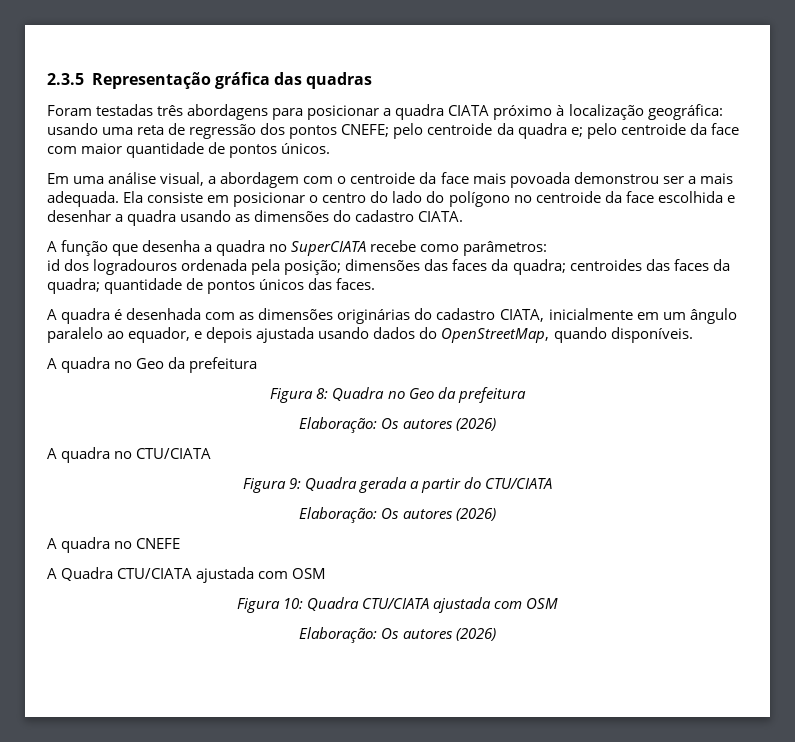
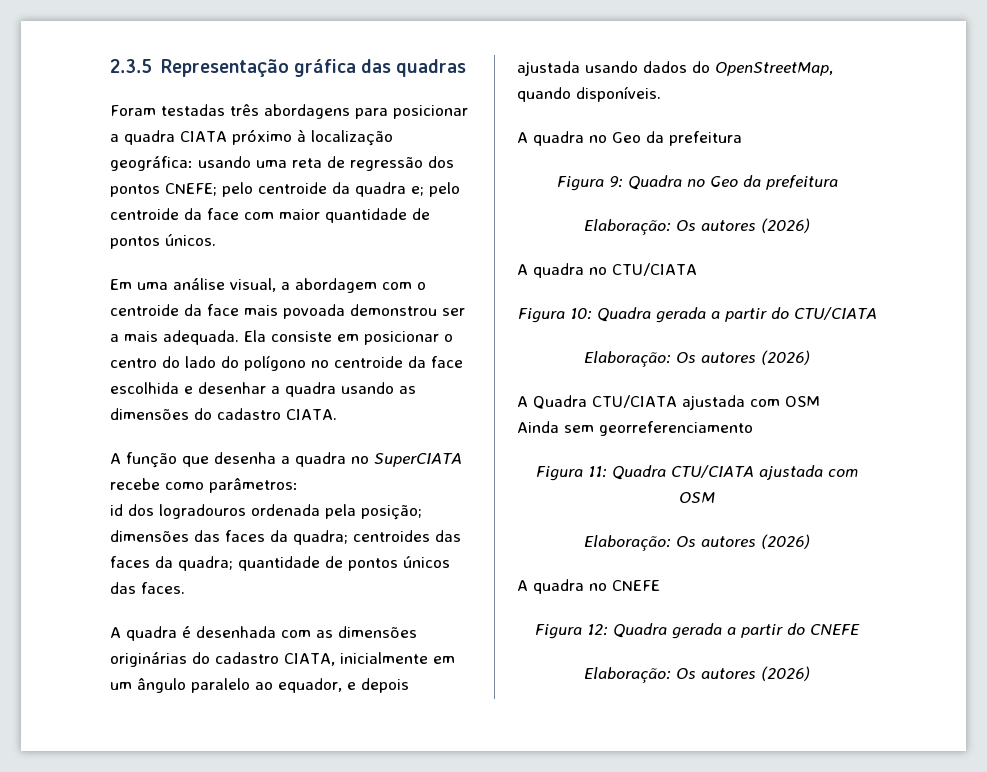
- Figura 8: Quadra no Geo da prefeitura
+ Figura 9: Quadra no Geo da prefeitura
- Figura 9: Quadra gerada a partir do CTU/CIATA
+ Figura 10: Quadra gerada a partir do CTU/CIATA
- A quadra no CNEFE
- Figura 10: Quadra CTU/CIATA ajustada com OSM
+ Ainda sem georreferenciamento
+ Figura 11: Quadra CTU/CIATA ajustada com OSM
+ A quadra no CNEFE
+ Figura 12: Quadra gerada a partir do CNEFE
+ Elaboração: Os autores (2026)

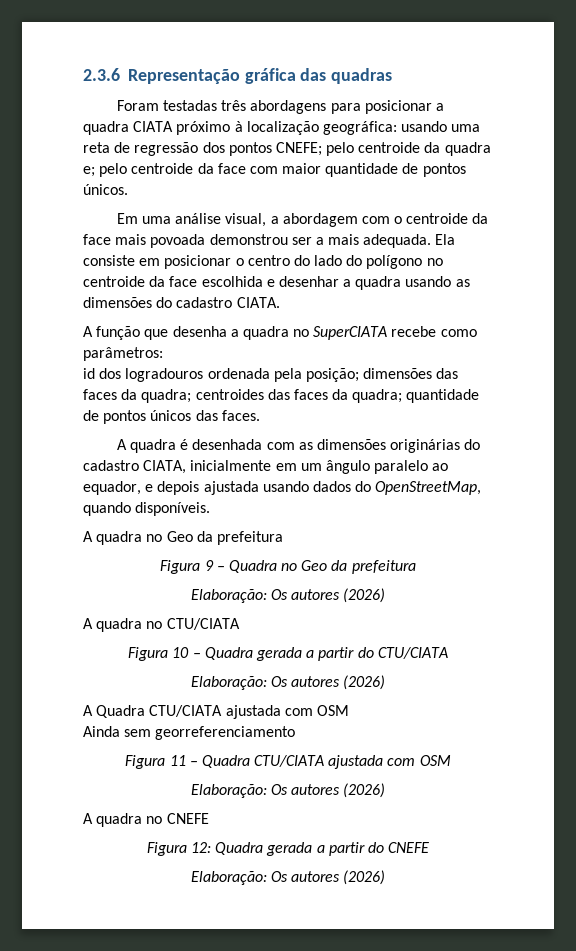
- 2.3.5 Representação gráfica das quadras
+ 2.3.6 Representação gráfica das quadras
- Figura 9: Quadra no Geo da prefeitura
+ Figura 9 – Quadra no Geo da prefeitura
- Figura 10: Quadra gerada a partir do CTU/CIATA
+ Figura 10 – Quadra gerada a partir do CTU/CIATA
- Figura 11: Quadra CTU/CIATA ajustada com OSM
+ Figura 11 – Quadra CTU/CIATA ajustada com OSM

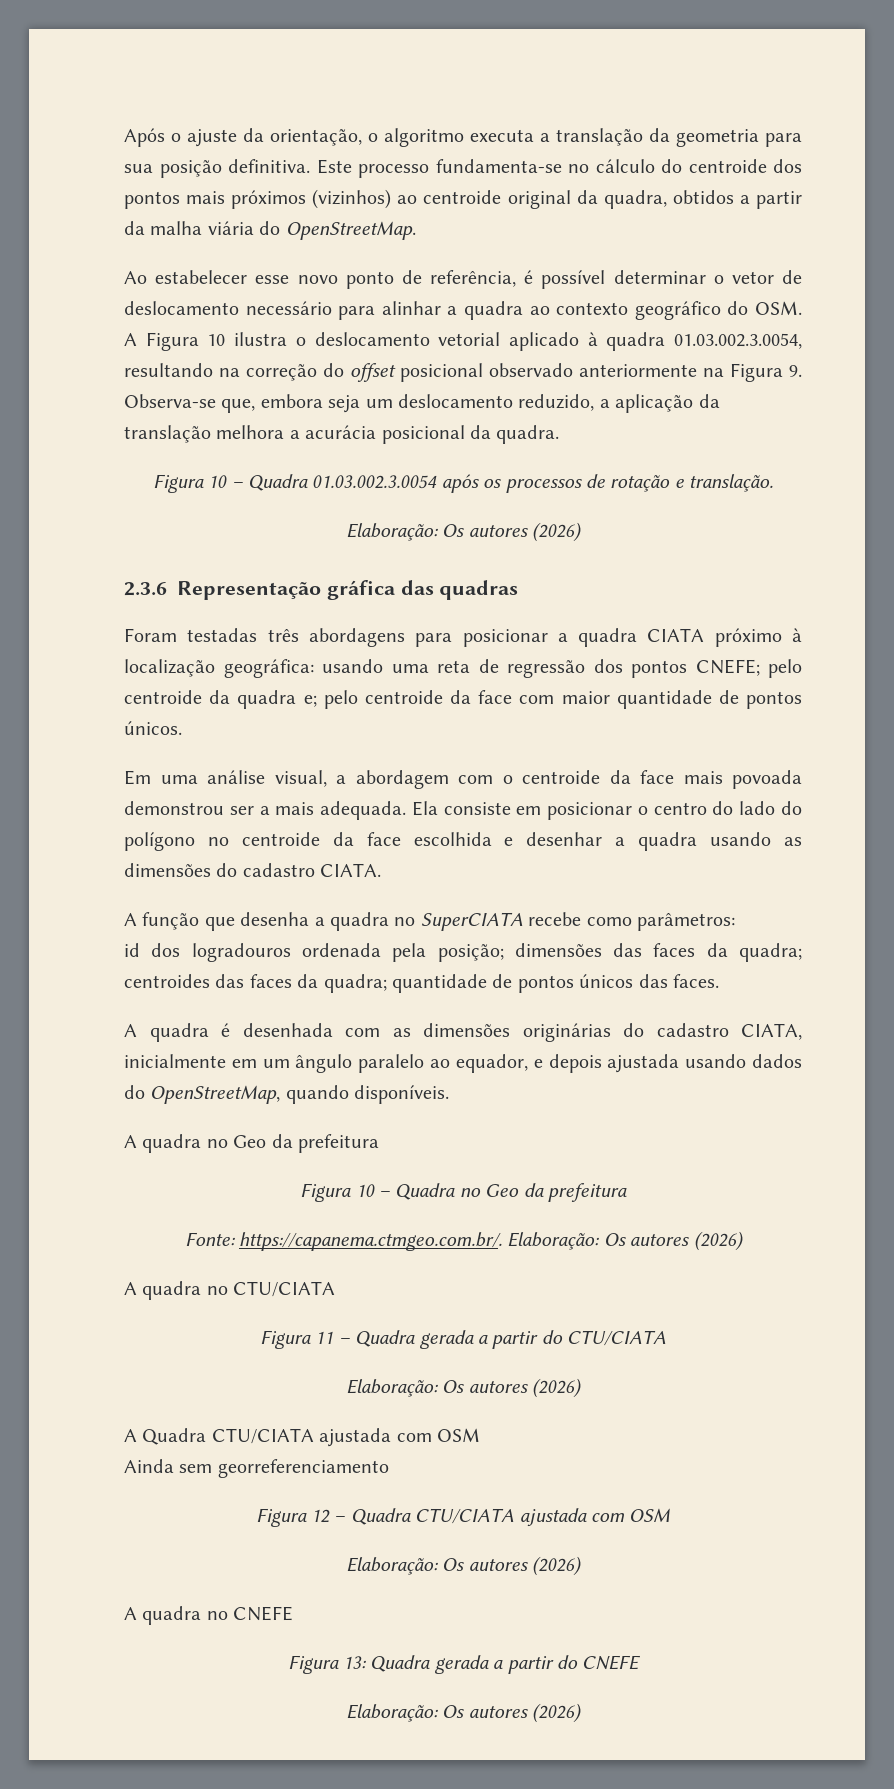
+ Após o ajuste da orientação, o algoritmo executa a translação da geometria para sua posição definitiva. Este processo fundamenta-se no cálculo do centroide dos pontos mais próximos (vizinhos) ao centroide original da quadra, obtidos a partir da malha viária do OpenStreetMap.
+ Ao estabelecer esse novo ponto de referência, é possível determinar o vetor de deslocamento necessário para alinhar a quadra ao contexto geográfico do OSM. A Figura 10 ilustra o deslocamento vetorial aplicado à quadra 01.03.002.3.0054, resultando na correção do offset posicional observado anteriormente na Figura 9. Observa-se que, embora seja um deslocamento reduzido, a aplicação da translação melhora a acurácia posicional da quadra.
+ Figura 10 – Quadra 01.03.002.3.0054 após os processos de rotação e translação.
+ Elaboração: Os autores (2026)
- Figura 9 – Quadra no Geo da prefeitura
- Elaboração: Os autores (2026)
+ Figura 10 – Quadra no Geo da prefeitura
+ Fonte: https://capanema.ctmgeo.com.br/. Elaboração: Os autores (2026)
- Figura 10 – Quadra gerada a partir do CTU/CIATA
+ Figura 11 – Quadra gerada a partir do CTU/CIATA
- Figura 11 – Quadra CTU/CIATA ajustada com OSM
+ Figura 12 – Quadra CTU/CIATA ajustada com OSM
- Figura 12: Quadra gerada a partir do CNEFE
+ Figura 13: Quadra gerada a partir do CNEFE

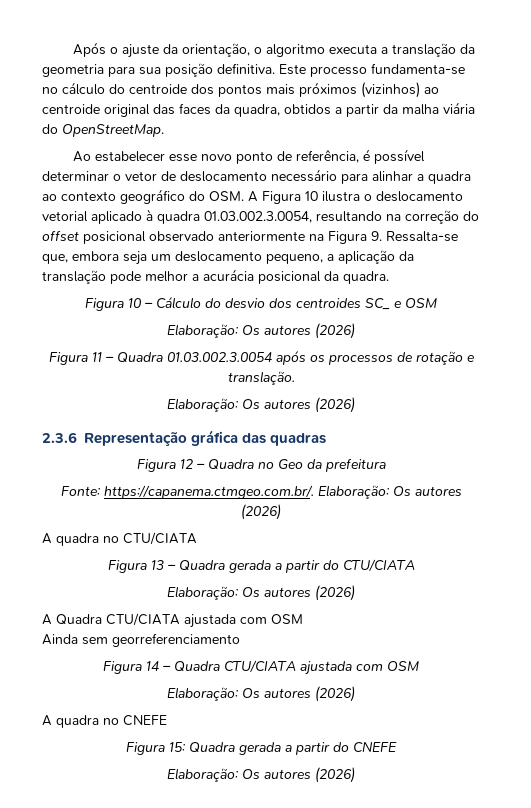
- Este processo fundamenta-se no cálculo do centroide dos pontos mais próximos (vizinhos) ao centroide original da quadra, obtidos a partir da malha viária do OpenStreetMap.
+ Este processo fundamenta-se no cálculo do centroide dos pontos mais próximos (vizinhos) ao centroide original das faces da quadra, obtidos a partir da malha viária do OpenStreetMap.
- Ao estabelecer esse novo ponto de referência, é possível determinar o vetor de deslocamento necessário para alinhar a quadra ao contexto geográfico do OSM. A Figura 10 ilustra o deslocamento vetorial aplicado à quadra 01.03.002.3.0054, resultando na correção do offset posicional observado anteriormente na Figura 9. Observa-se que, embora seja um deslocamento reduzido, a aplicação da translação melhora a acurácia posicional da quadra.
+ Ao estabelecer esse novo ponto de referência, é possível determinar o vetor de deslocamento necessário para alinhar a quadra ao contexto geográfico do OSM. A Figura 10 ilustra o deslocamento vetorial aplicado à quadra 01.03.002.3.0054, resultando na correção do offset posicional observado anteriormente na Figura 9. Ressalta-se que, embora seja um deslocamento pequeno, a aplicação da translação pode melhor a acurácia posicional da quadra.
- Figura 10 – Quadra 01.03.002.3.0054 após os processos de rotação e translação.
+ Figura 10 – Cálculo do desvio dos centroides SC_ e OSM
+ Elaboração: Os autores (2026)
+ Figura 11 – Quadra 01.03.002.3.0054 após os processos de rotação e translação.
- Foram testadas três abordagens para posicionar a quadra CIATA próximo à localização geográfica: usando uma reta de regressão dos pontos CNEFE; pelo centroide da quadra e; pelo centroide da face com maior quantidade de pontos únicos.
- Em uma análise visual, a abordagem com o centroide da face mais povoada demonstrou ser a mais adequada. Ela consiste em posicionar o centro do lado do polígono no centroide da face escolhida e desenhar a quadra usando as dimensões do cadastro CIATA.
- A função que desenha a quadra no SuperCIATA recebe como parâmetros:
- id dos logradouros ordenada pela posição; dimensões das faces da quadra; centroides das faces da quadra; quantidade de pontos únicos das faces.
- A quadra é desenhada com as dimensões originárias do cadastro CIATA, inicialmente em um ângulo paralelo ao equador, e depois ajustada usando dados do OpenStreetMap, quando disponíveis.
- A quadra no Geo da prefeitura
- Figura 10 – Quadra no Geo da prefeitura
+ Figura 12 – Quadra no Geo da prefeitura
- Figura 11 – Quadra gerada a partir do CTU/CIATA
+ Figura 13 – Quadra gerada a partir do CTU/CIATA
- Figura 12 – Quadra CTU/CIATA ajustada com OSM
+ Figura 14 – Quadra CTU/CIATA ajustada com OSM
- Figura 13: Quadra gerada a partir do CNEFE
+ Figura 15: Quadra gerada a partir do CNEFE

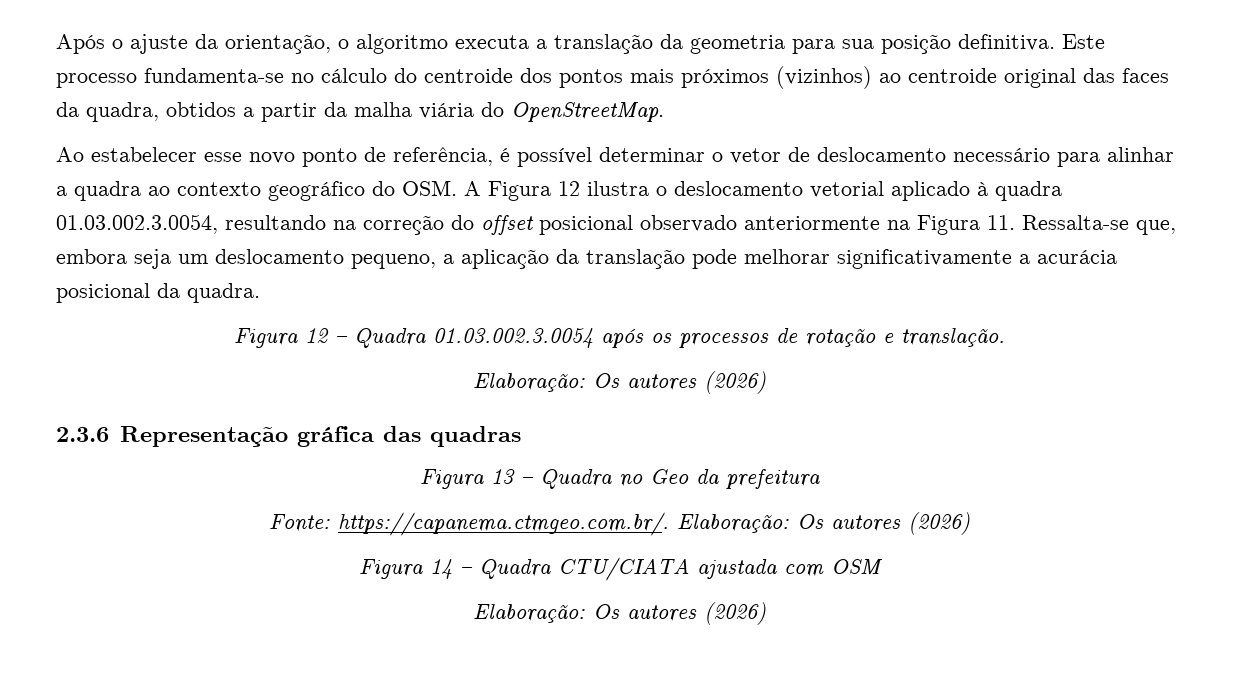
- Ao estabelecer esse novo ponto de referência, é possível determinar o vetor de deslocamento necessário para alinhar a quadra ao contexto geográfico do OSM. A Figura 10 ilustra o deslocamento vetorial aplicado à quadra 01.03.002.3.0054, resultando na correção do offset posicional observado anteriormente na Figura 9. Ressalta-se que, embora seja um deslocamento pequeno, a aplicação da translação pode melhor a acurácia posicional da quadra.
+ Ao estabelecer esse novo ponto de referência, é possível determinar o vetor de deslocamento necessário para alinhar a quadra ao contexto geográfico do OSM. A Figura 12 ilustra o deslocamento vetorial aplicado à quadra 01.03.002.3.0054, resultando na correção do offset posicional observado anteriormente na Figura 11. Ressalta-se que, embora seja um deslocamento pequeno, a aplicação da translação pode melhorar significativamente a acurácia posicional da quadra.
- Figura 10 – Cálculo do desvio dos centroides SC_ e OSM
- Elaboração: Os autores (2026)
- Figura 11 – Quadra 01.03.002.3.0054 após os processos de rotação e translação.
+ Figura 12 – Quadra 01.03.002.3.0054 após os processos de rotação e translação.
- Figura 12 – Quadra no Geo da prefeitura
+ Figura 13 – Quadra no Geo da prefeitura
- A quadra no CTU/CIATA
- Figura 13 – Quadra gerada a partir do CTU/CIATA
- Elaboração: Os autores (2026)
- A Quadra CTU/CIATA ajustada com OSM
- Ainda sem georreferenciamento
- A quadra no CNEFE
- Figura 15: Quadra gerada a partir do CNEFE
- Elaboração: Os autores (2026)

